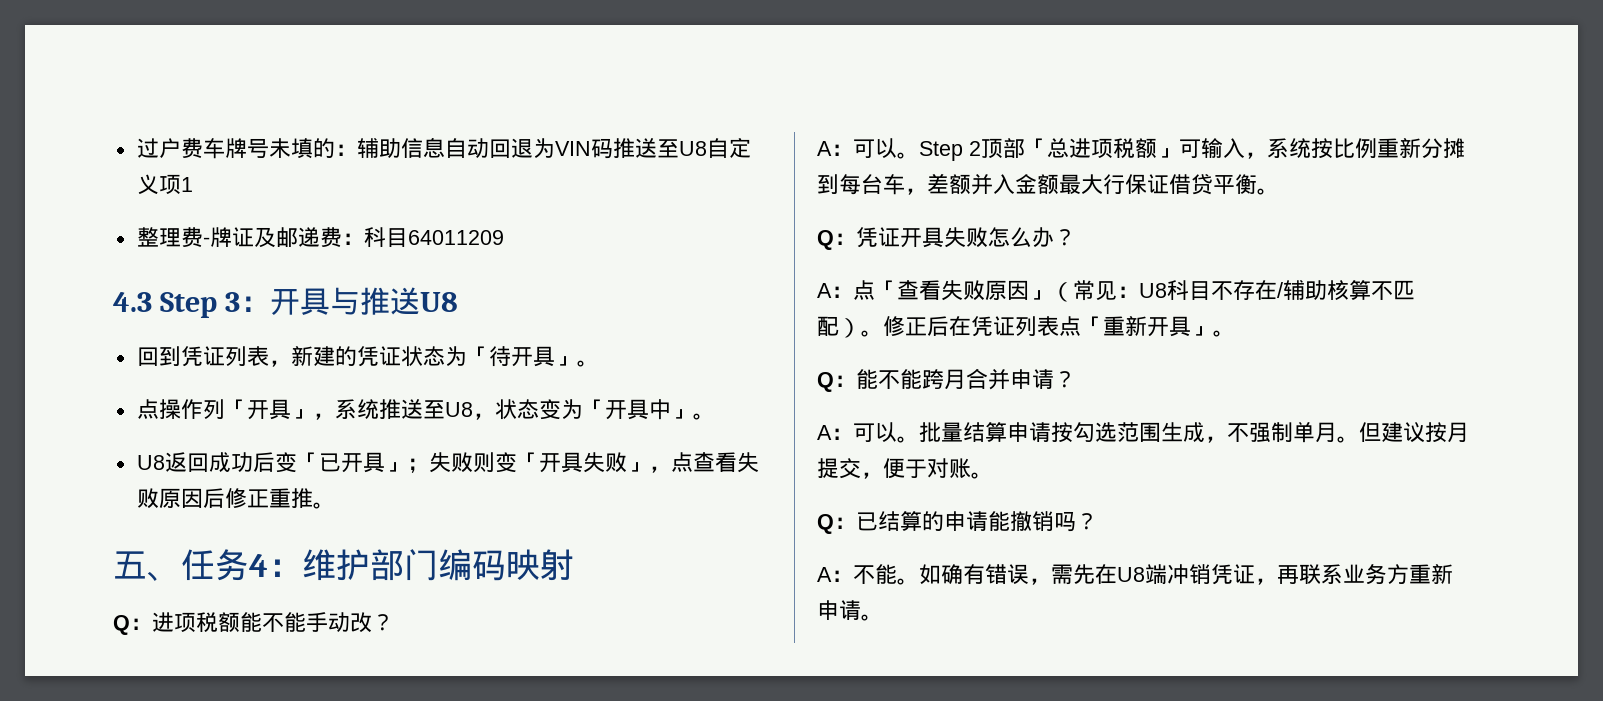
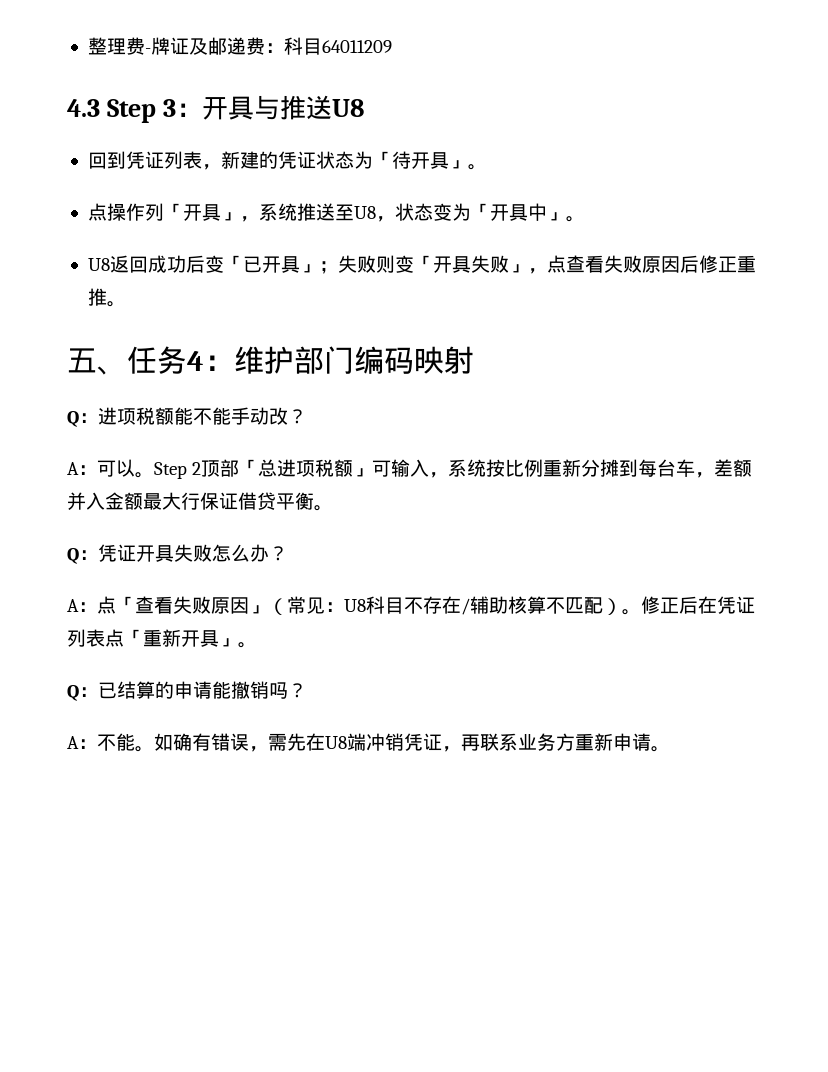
- 过户费车牌号未填的：辅助信息自动回退为VIN码推送至U8自定义项1
- Q：能不能跨月合并申请？
- A：可以。批量结算申请按勾选范围生成，不强制单月。但建议按月提交，便于对账。

